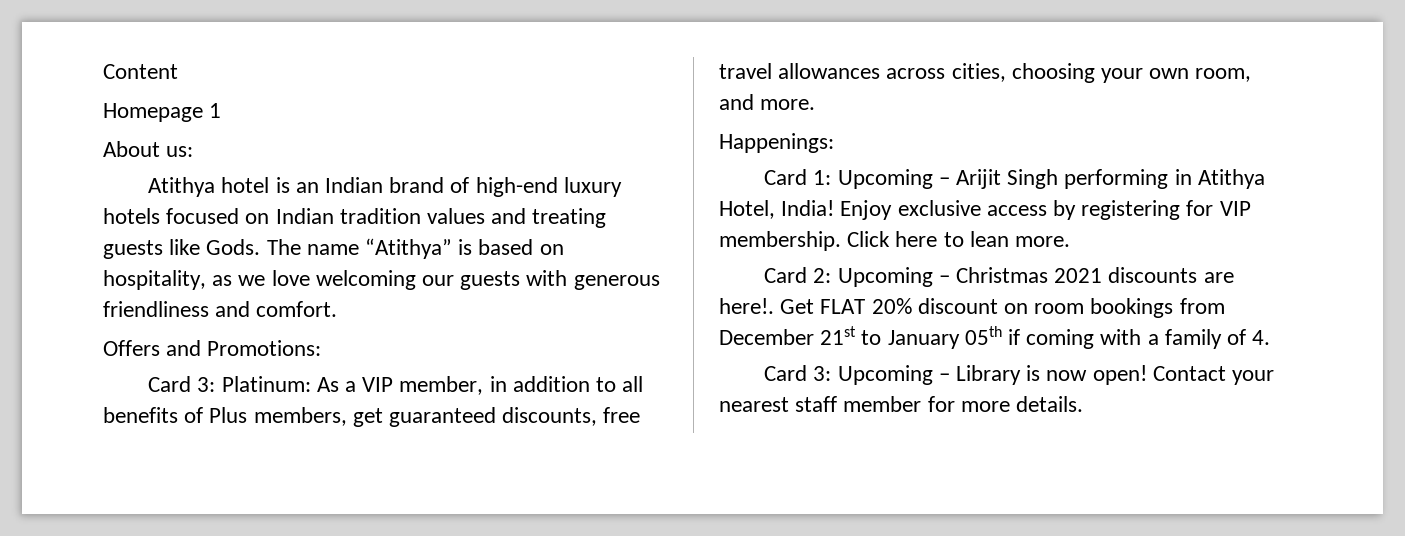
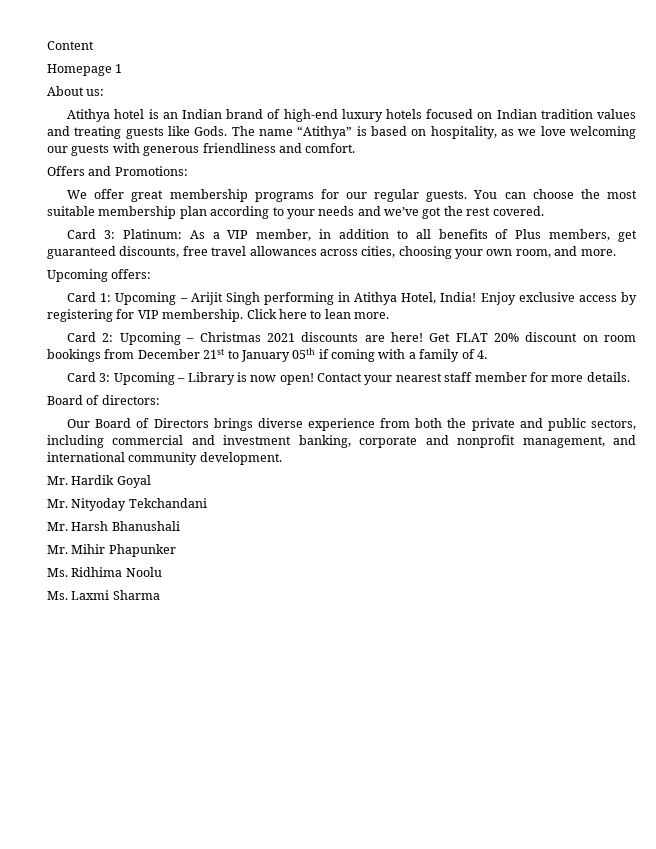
+ We offer great membership programs for our regular guests. You can choose the most suitable membership plan according to your needs and we’ve got the rest covered.
- Happenings:
+ Upcoming offers:
- Card 2: Upcoming – Christmas 2021 discounts are here!.
+ Card 2: Upcoming – Christmas 2021 discounts are here!
+ Board of directors:
+ Our Board of Directors brings diverse experience from both the private and public sectors, including commercial and investment banking, corporate and nonprofit management, and international community development.
+ Mr. Hardik Goyal
+ Mr. Nityoday Tekchandani
+ Mr. Harsh Bhanushali
+ Mr. Mihir Phapunker
+ Ms. Ridhima Noolu
+ Ms. Laxmi Sharma

